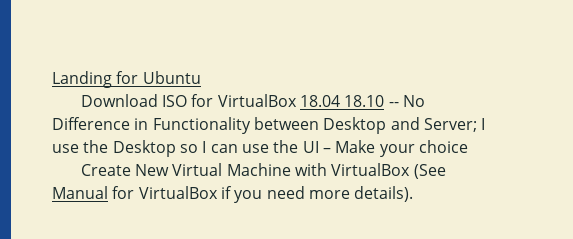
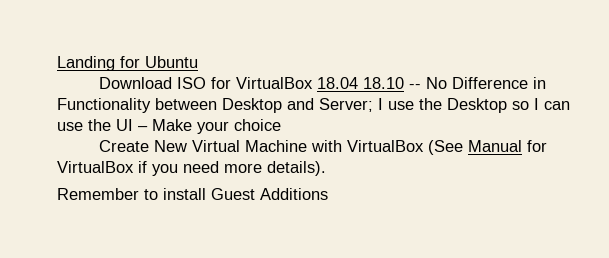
+ Remember to install Guest Additions

